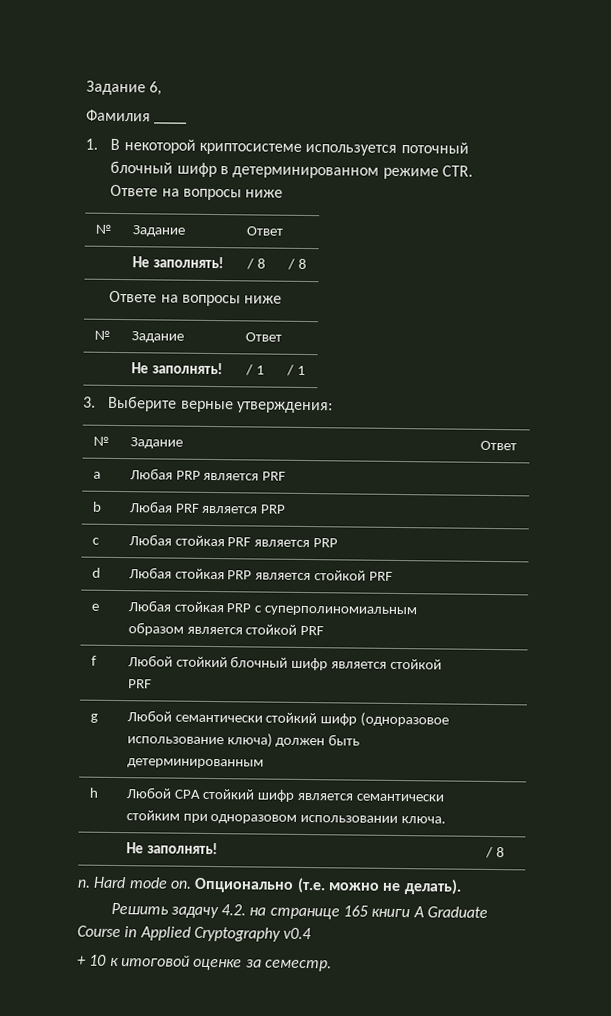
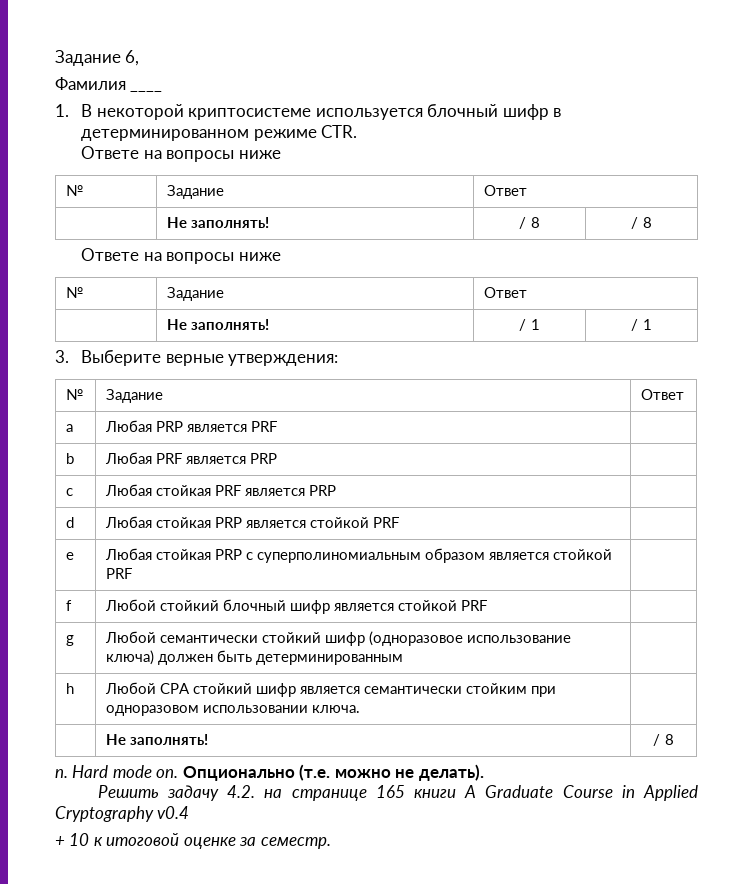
- 1. В некоторой криптосистеме используется поточный блочный шифр в детерминированном режиме CTR.
+ 1. В некоторой криптосистеме используется блочный шифр в детерминированном режиме CTR.

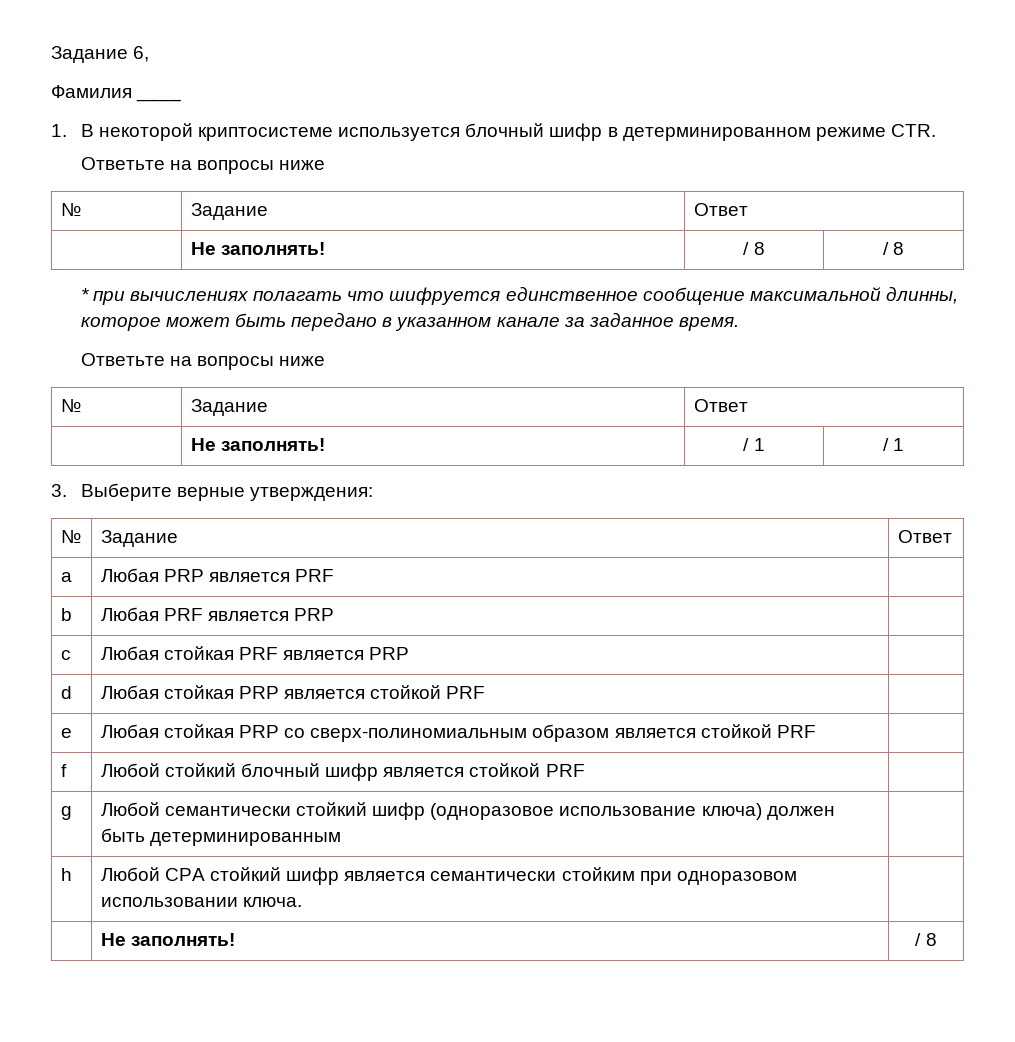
  1. В некоторой криптосистеме используется блочный шифр в детерминированном режиме CTR.
- Ответе на вопросы ниже
+ Ответьте на вопросы ниже
  | Не заполнять! | / 8 | / 8
- Ответе на вопросы ниже
+ * при вычислениях полагать что шифруется единственное сообщение максимальной длинны, которое может быть передано в указанном канале за заданное время.
+ Ответьте на вопросы ниже
- e | Любая стойкая PRP с суперполиномиальным образом является стойкой PRF |
+ e | Любая стойкая PRP со сверх-полиномиальным образом является стойкой PRF |
- n. Hard mode on. Опционально (т.е. можно не делать).
- Решить задачу 4.2. на странице 165 книги A Graduate Course in Applied Cryptography v0.4
- + 10 к итоговой оценке за семестр.

